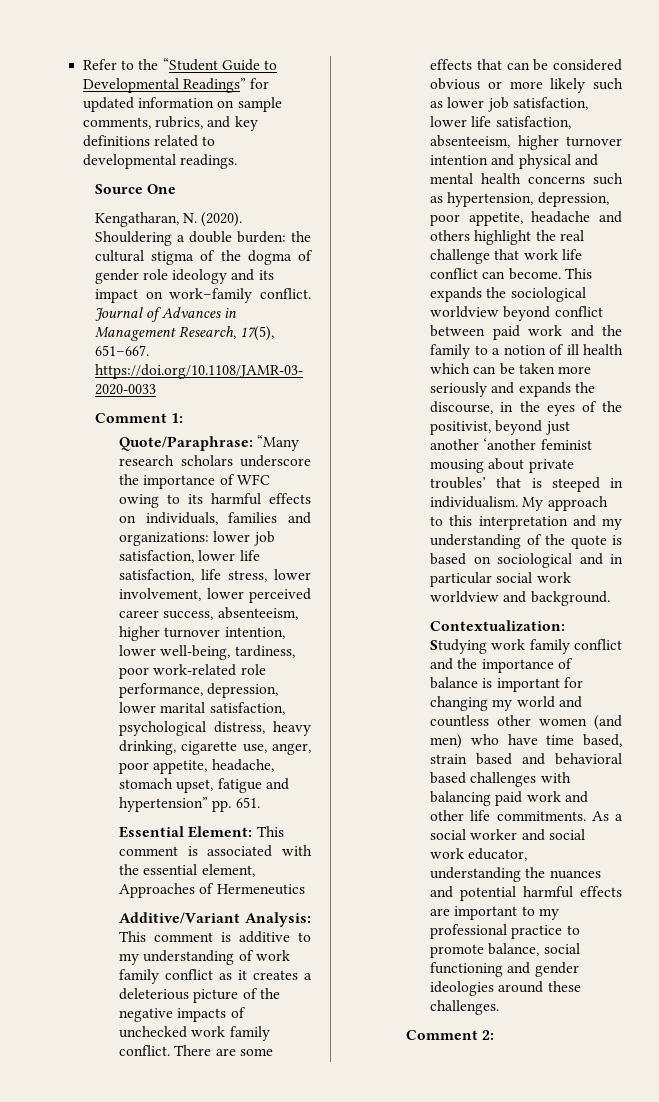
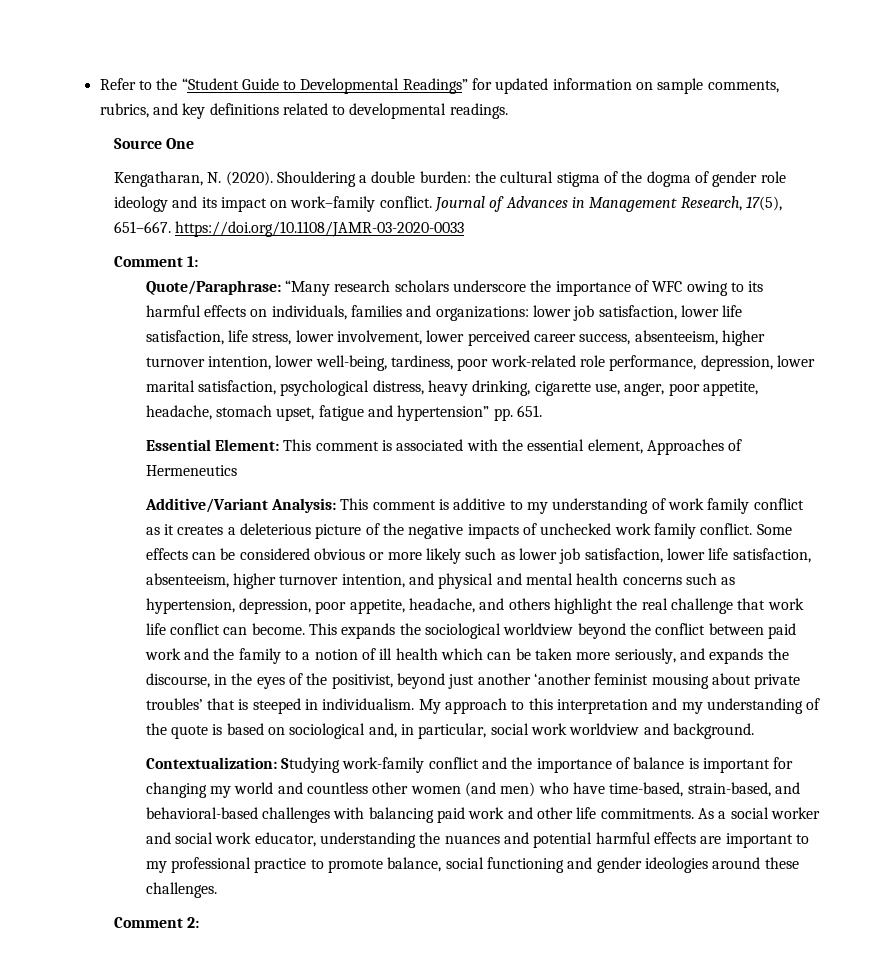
- There are some effects that can be considered obvious or more likely such as lower job satisfaction, lower life satisfaction, absenteeism, higher turnover intention and physical and mental health concerns such as hypertension, depression, poor appetite, headache and others highlight the real challenge that work life conflict can become.
+ Some effects can be considered obvious or more likely such as lower job satisfaction, lower life satisfaction, absenteeism, higher turnover intention, and physical and mental health concerns such as hypertension, depression, poor appetite, headache, and others highlight the real challenge that work life conflict can become.
- This expands the sociological worldview beyond conflict between paid work and the family to a notion of ill health which can be taken more seriously and expands the discourse, in the eyes of the positivist, beyond just another ‘another feminist mousing about private troubles’ that is steeped in individualism.
+ This expands the sociological worldview beyond the conflict between paid work and the family to a notion of ill health which can be taken more seriously, and expands the discourse, in the eyes of the positivist, beyond just another ‘another feminist mousing about private troubles’ that is steeped in individualism.
- My approach to this interpretation and my understanding of the quote is based on sociological and in particular social work worldview and background.
+ My approach to this interpretation and my understanding of the quote is based on sociological and, in particular, social work worldview and background.
- Contextualization: Studying work family conflict and the importance of balance is important for changing my world and countless other women (and men) who have time based, strain based and behavioral based challenges with balancing paid work and other life commitments.
+ Contextualization: Studying work-family conflict and the importance of balance is important for changing my world and countless other women (and men) who have time-based, strain-based, and behavioral-based challenges with balancing paid work and other life commitments.

